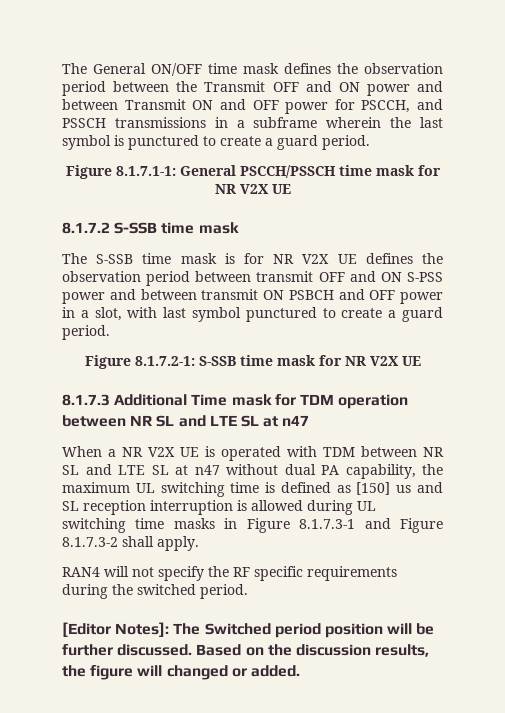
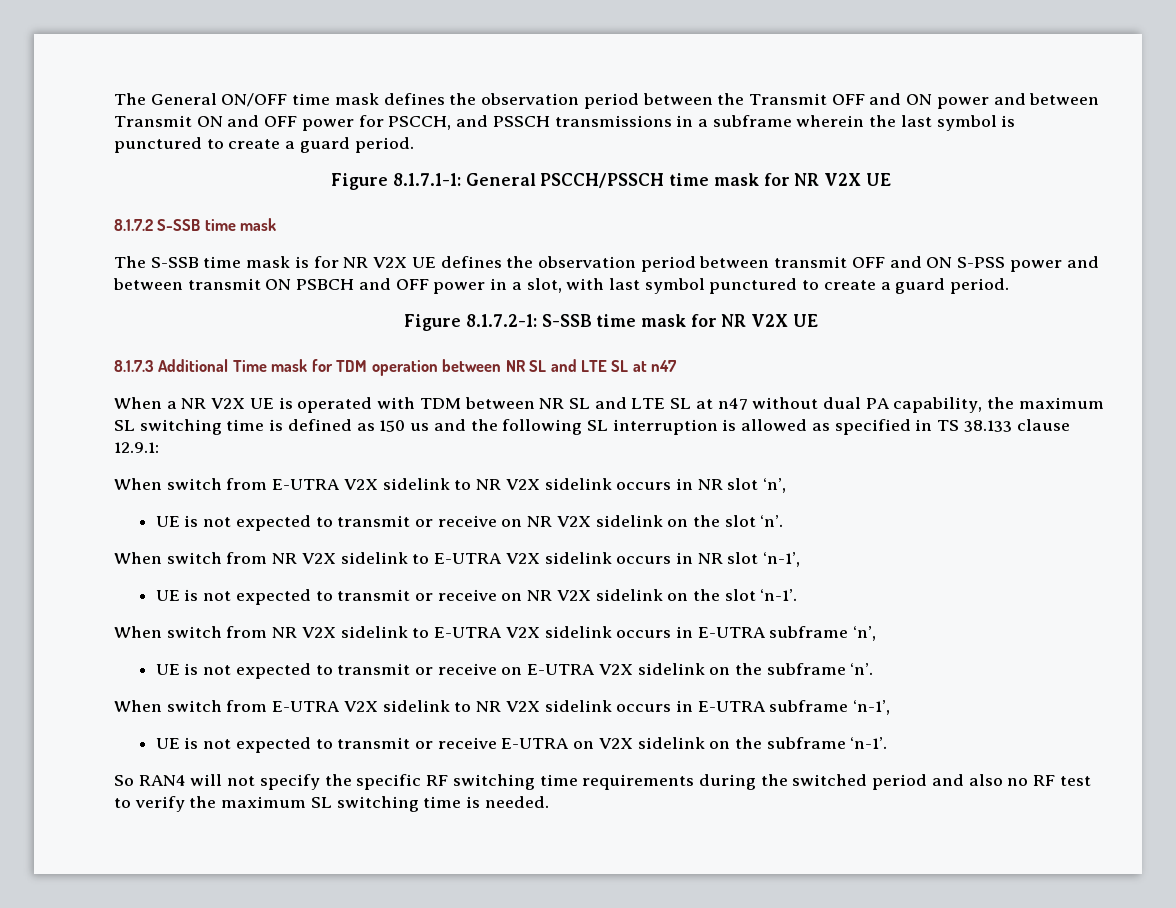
- When a NR V2X UE is operated with TDM between NR SL and LTE SL at n47 without dual PA capability, the maximum UL switching time is defined as [150] us and SL reception interruption is allowed during UL switching time masks in Figure 8.1.7.3-1 and Figure 8.1.7.3-2 shall apply.
- RAN4 will not specify the RF specific requirements during the switched period.
- [Editor Notes]: The Switched period position will be further discussed. Based on the discussion results, the figure will changed or added.
+ When a NR V2X UE is operated with TDM between NR SL and LTE SL at n47 without dual PA capability, the maximum SL switching time is defined as 150 us and the following SL interruption is allowed as specified in TS 38.133 clause 12.9.1:
+ When switch from E-UTRA V2X sidelink to NR V2X sidelink occurs in NR slot ‘n’,
+ UE is not expected to transmit or receive on NR V2X sidelink on the slot ‘n’.
+ When switch from NR V2X sidelink to E-UTRA V2X sidelink occurs in NR slot ‘n-1’,
+ UE is not expected to transmit or receive on NR V2X sidelink on the slot ‘n-1’.
+ When switch from NR V2X sidelink to E-UTRA V2X sidelink occurs in E-UTRA subframe ‘n’,
+ UE is not expected to transmit or receive on E-UTRA V2X sidelink on the subframe ‘n’.
+ When switch from E-UTRA V2X sidelink to NR V2X sidelink occurs in E-UTRA subframe ‘n-1’,
+ UE is not expected to transmit or receive E-UTRA on V2X sidelink on the subframe ‘n-1’.
+ So RAN4 will not specify the specific RF switching time requirements during the switched period and also no RF test to verify the maximum SL switching time is needed.

